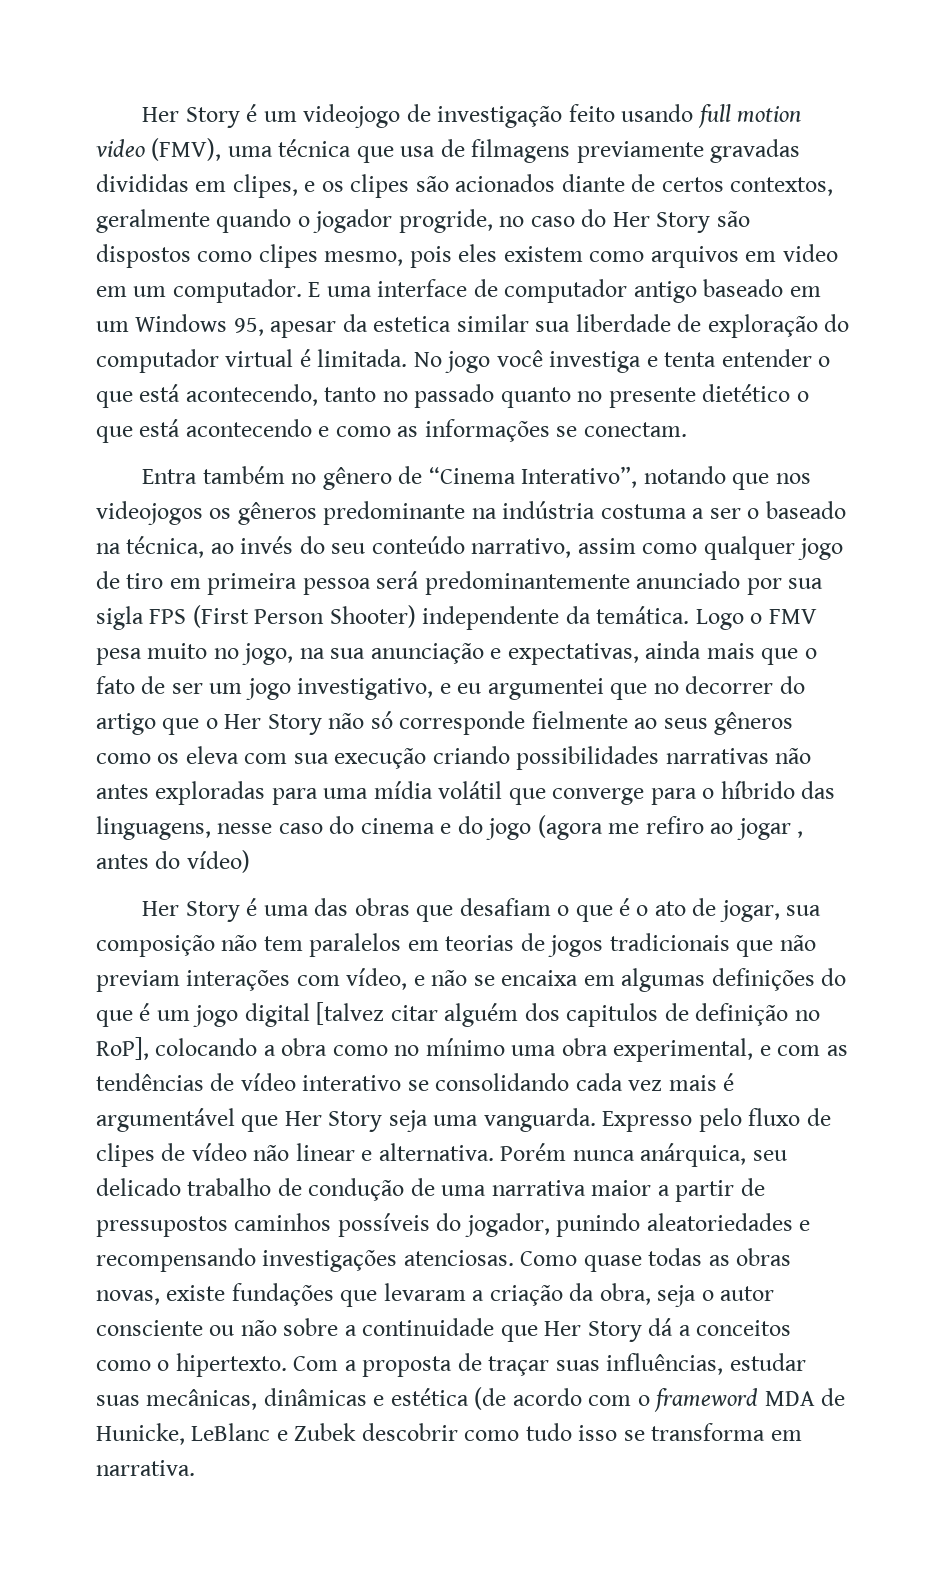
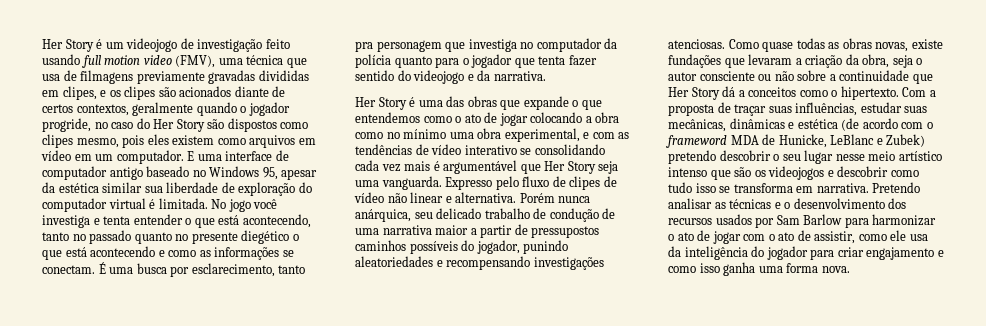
- Her Story é um videojogo de investigação feito usando full motion video (FMV), uma técnica que usa de filmagens previamente gravadas divididas em clipes, e os clipes são acionados diante de certos contextos, geralmente quando o jogador progride, no caso do Her Story são dispostos como clipes mesmo, pois eles existem como arquivos em video em um computador.
+ Her Story é um videojogo de investigação feito usando full motion video (FMV), uma técnica que usa de filmagens previamente gravadas divididas em clipes, e os clipes são acionados diante de certos contextos, geralmente quando o jogador progride, no caso do Her Story são dispostos como clipes mesmo, pois eles existem como arquivos em vídeo em um computador.
- E uma interface de computador antigo baseado em um Windows 95, apesar da estetica similar sua liberdade de exploração do computador virtual é limitada.
+ E uma interface de computador antigo baseado no Windows 95, apesar da estética similar sua liberdade de exploração do computador virtual é limitada.
- No jogo você investiga e tenta entender o que está acontecendo, tanto no passado quanto no presente dietético o que está acontecendo e como as informações se conectam.
- Entra também no gênero de “Cinema Interativo”, notando que nos videojogos os gêneros predominante na indústria costuma a ser o baseado na técnica, ao invés do seu conteúdo narrativo, assim como qualquer jogo de tiro em primeira pessoa será predominantemente anunciado por sua sigla FPS (First Person Shooter) independente da temática. Logo o FMV pesa muito no jogo, na sua anunciação e expectativas, ainda mais que o fato de ser um jogo investigativo, e eu argumentei que no decorrer do artigo que o Her Story não só corresponde fielmente ao seus gêneros como os eleva com sua execução criando possibilidades narrativas não antes exploradas para uma mídia volátil que converge para o híbrido das linguagens, nesse caso do cinema e do jogo (agora me refiro ao jogar , antes do vídeo)
+ No jogo você investiga e tenta entender o que está acontecendo, tanto no passado quanto no presente diegético o que está acontecendo e como as informações se conectam. É uma busca por esclarecimento, tanto pra personagem que investiga no computador da polícia quanto para o jogador que tenta fazer sentido do videojogo e da narrativa.
- Her Story é uma das obras que desafiam o que é o ato de jogar, sua composição não tem paralelos em teorias de jogos tradicionais que não previam interações com vídeo, e não se encaixa em algumas definições do que é um jogo digital [talvez citar alguém dos capitulos de definição no RoP], colocando a obra como no mínimo uma obra experimental, e com as tendências de vídeo interativo se consolidando cada vez mais é argumentável que Her Story seja uma vanguarda.
+ Her Story é uma das obras que expande o que entendemos como o ato de jogar colocando a obra como no mínimo uma obra experimental, e com as tendências de vídeo interativo se consolidando cada vez mais é argumentável que Her Story seja uma vanguarda.
- Com a proposta de traçar suas influências, estudar suas mecânicas, dinâmicas e estética (de acordo com o frameword MDA de Hunicke, LeBlanc e Zubek descobrir como tudo isso se transforma em narrativa.
+ Com a proposta de traçar suas influências, estudar suas mecânicas, dinâmicas e estética (de acordo com o frameword MDA de Hunicke, LeBlanc e Zubek) pretendo descobrir o seu lugar nesse meio artístico intenso que são os videojogos e descobrir como tudo isso se transforma em narrativa.
+ Pretendo analisar as técnicas e o desenvolvimento dos recursos usados por Sam Barlow para harmonizar o ato de jogar com o ato de assistir, como ele usa da inteligência do jogador para criar engajamento e como isso ganha uma forma nova.

